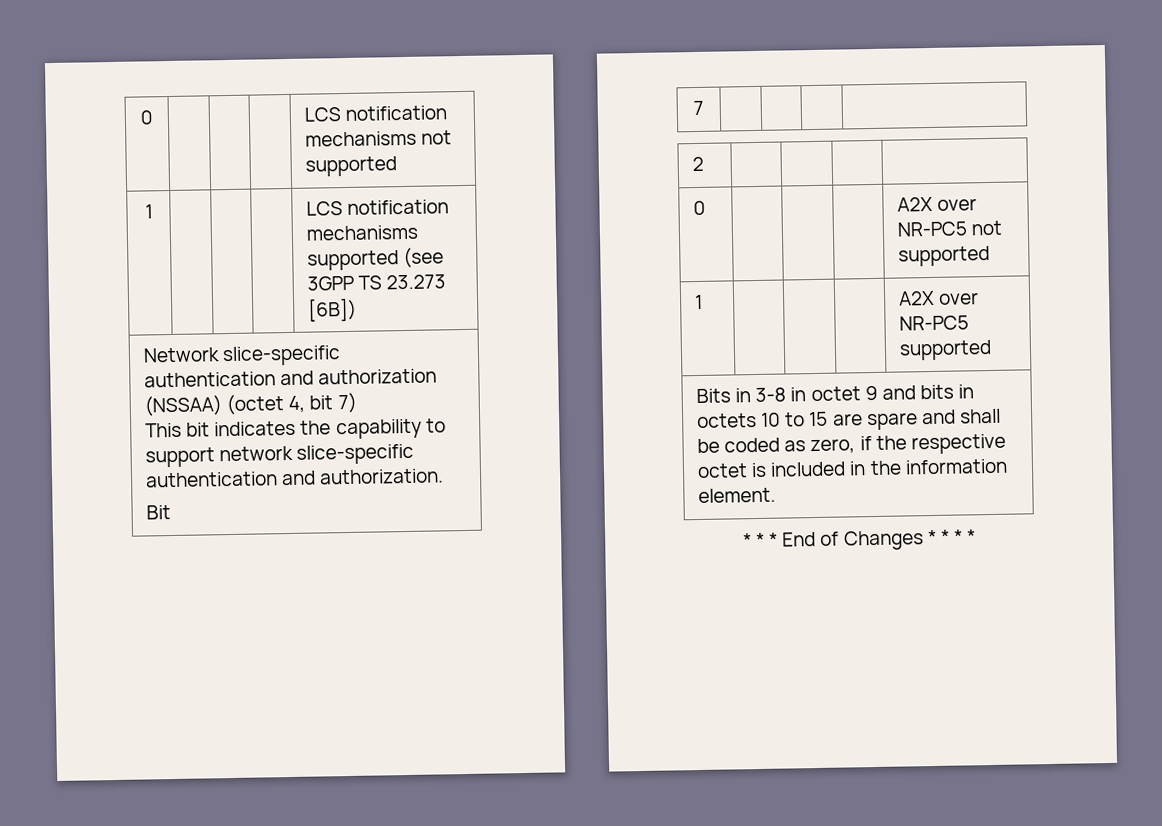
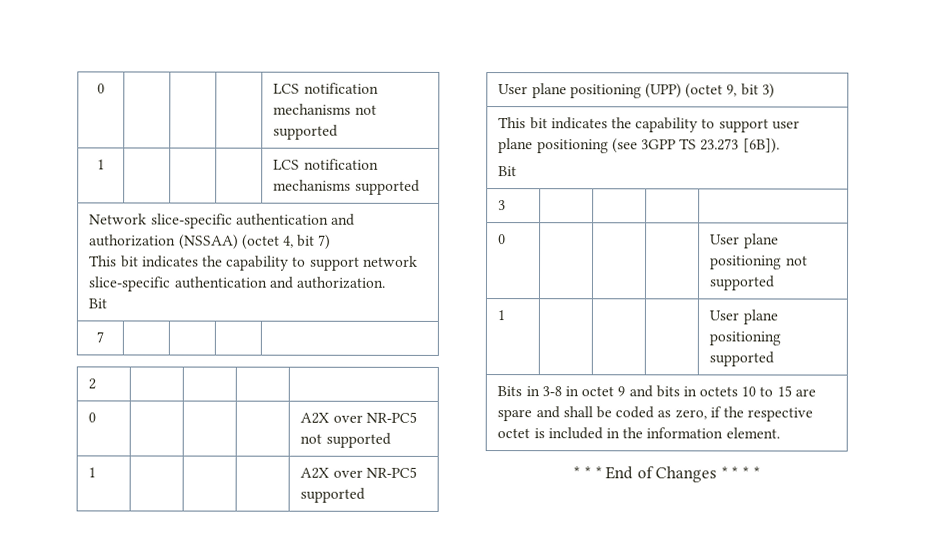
- 1 | | | | LCS notification mechanisms supported (see 3GPP TS 23.273 [6B])
+ 1 | | | | LCS notification mechanisms supported
+ User plane positioning (UPP) (octet 9, bit 3)
+ This bit indicates the capability to support user plane positioning (see 3GPP TS 23.273 [6B]).
+ Bit
+ 3 | | | |
+ 0 | | | | User plane positioning not supported
+ 1 | | | | User plane positioning supported

